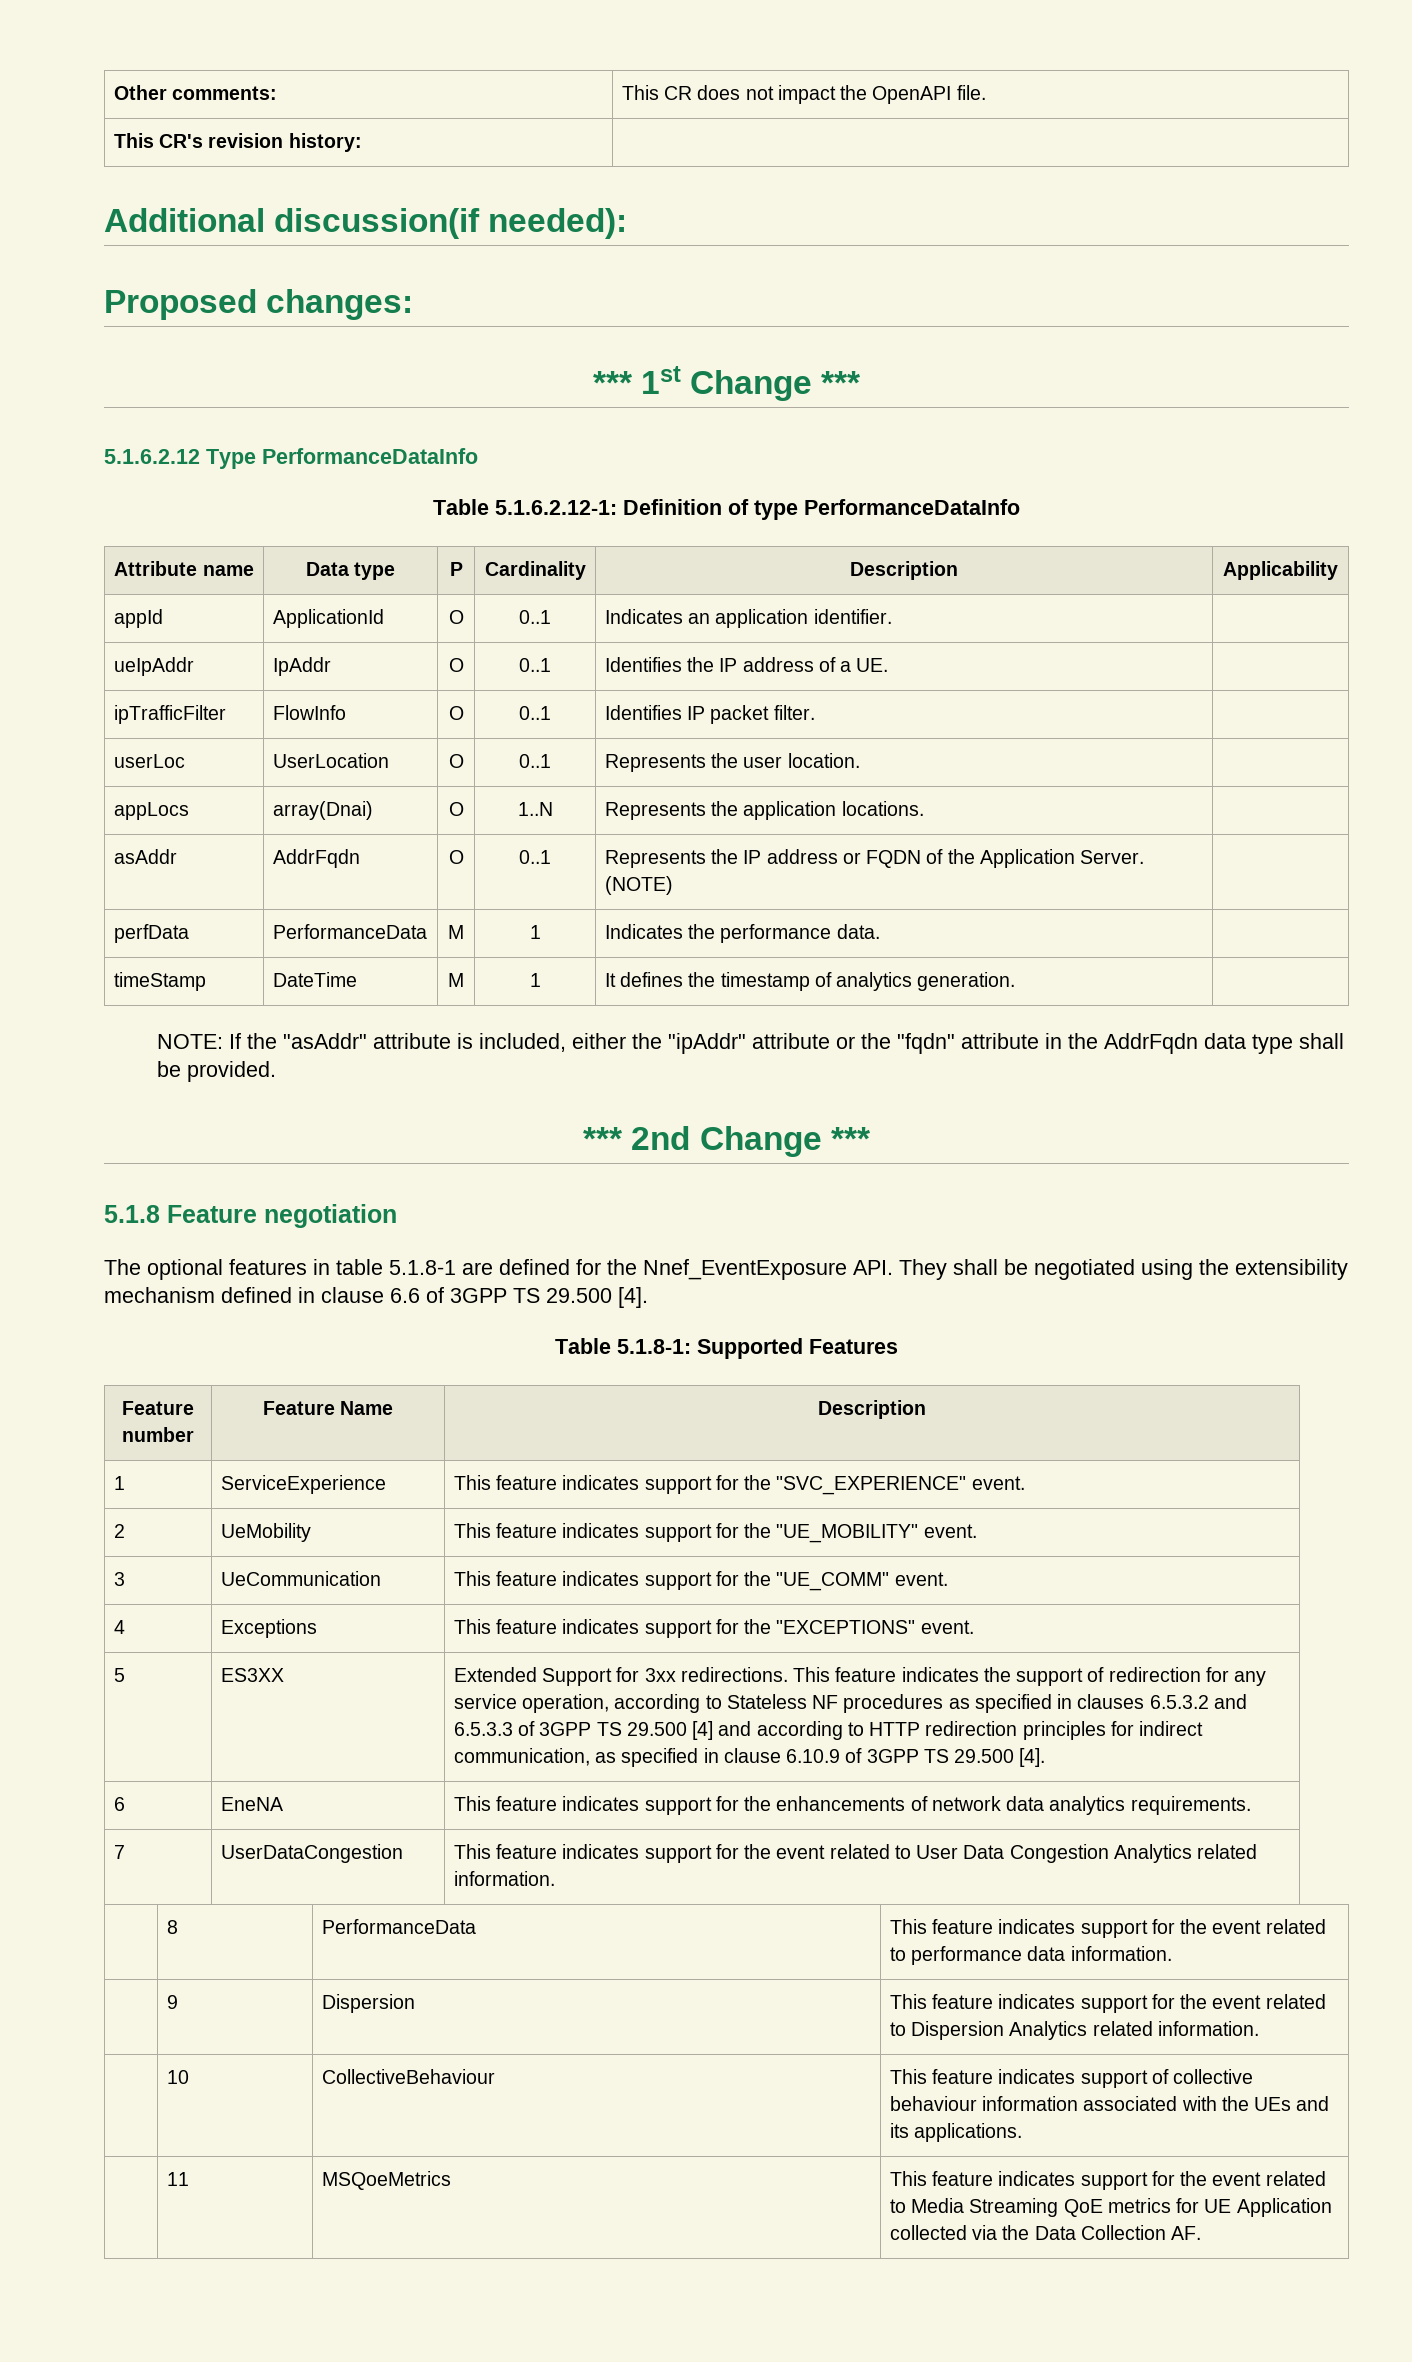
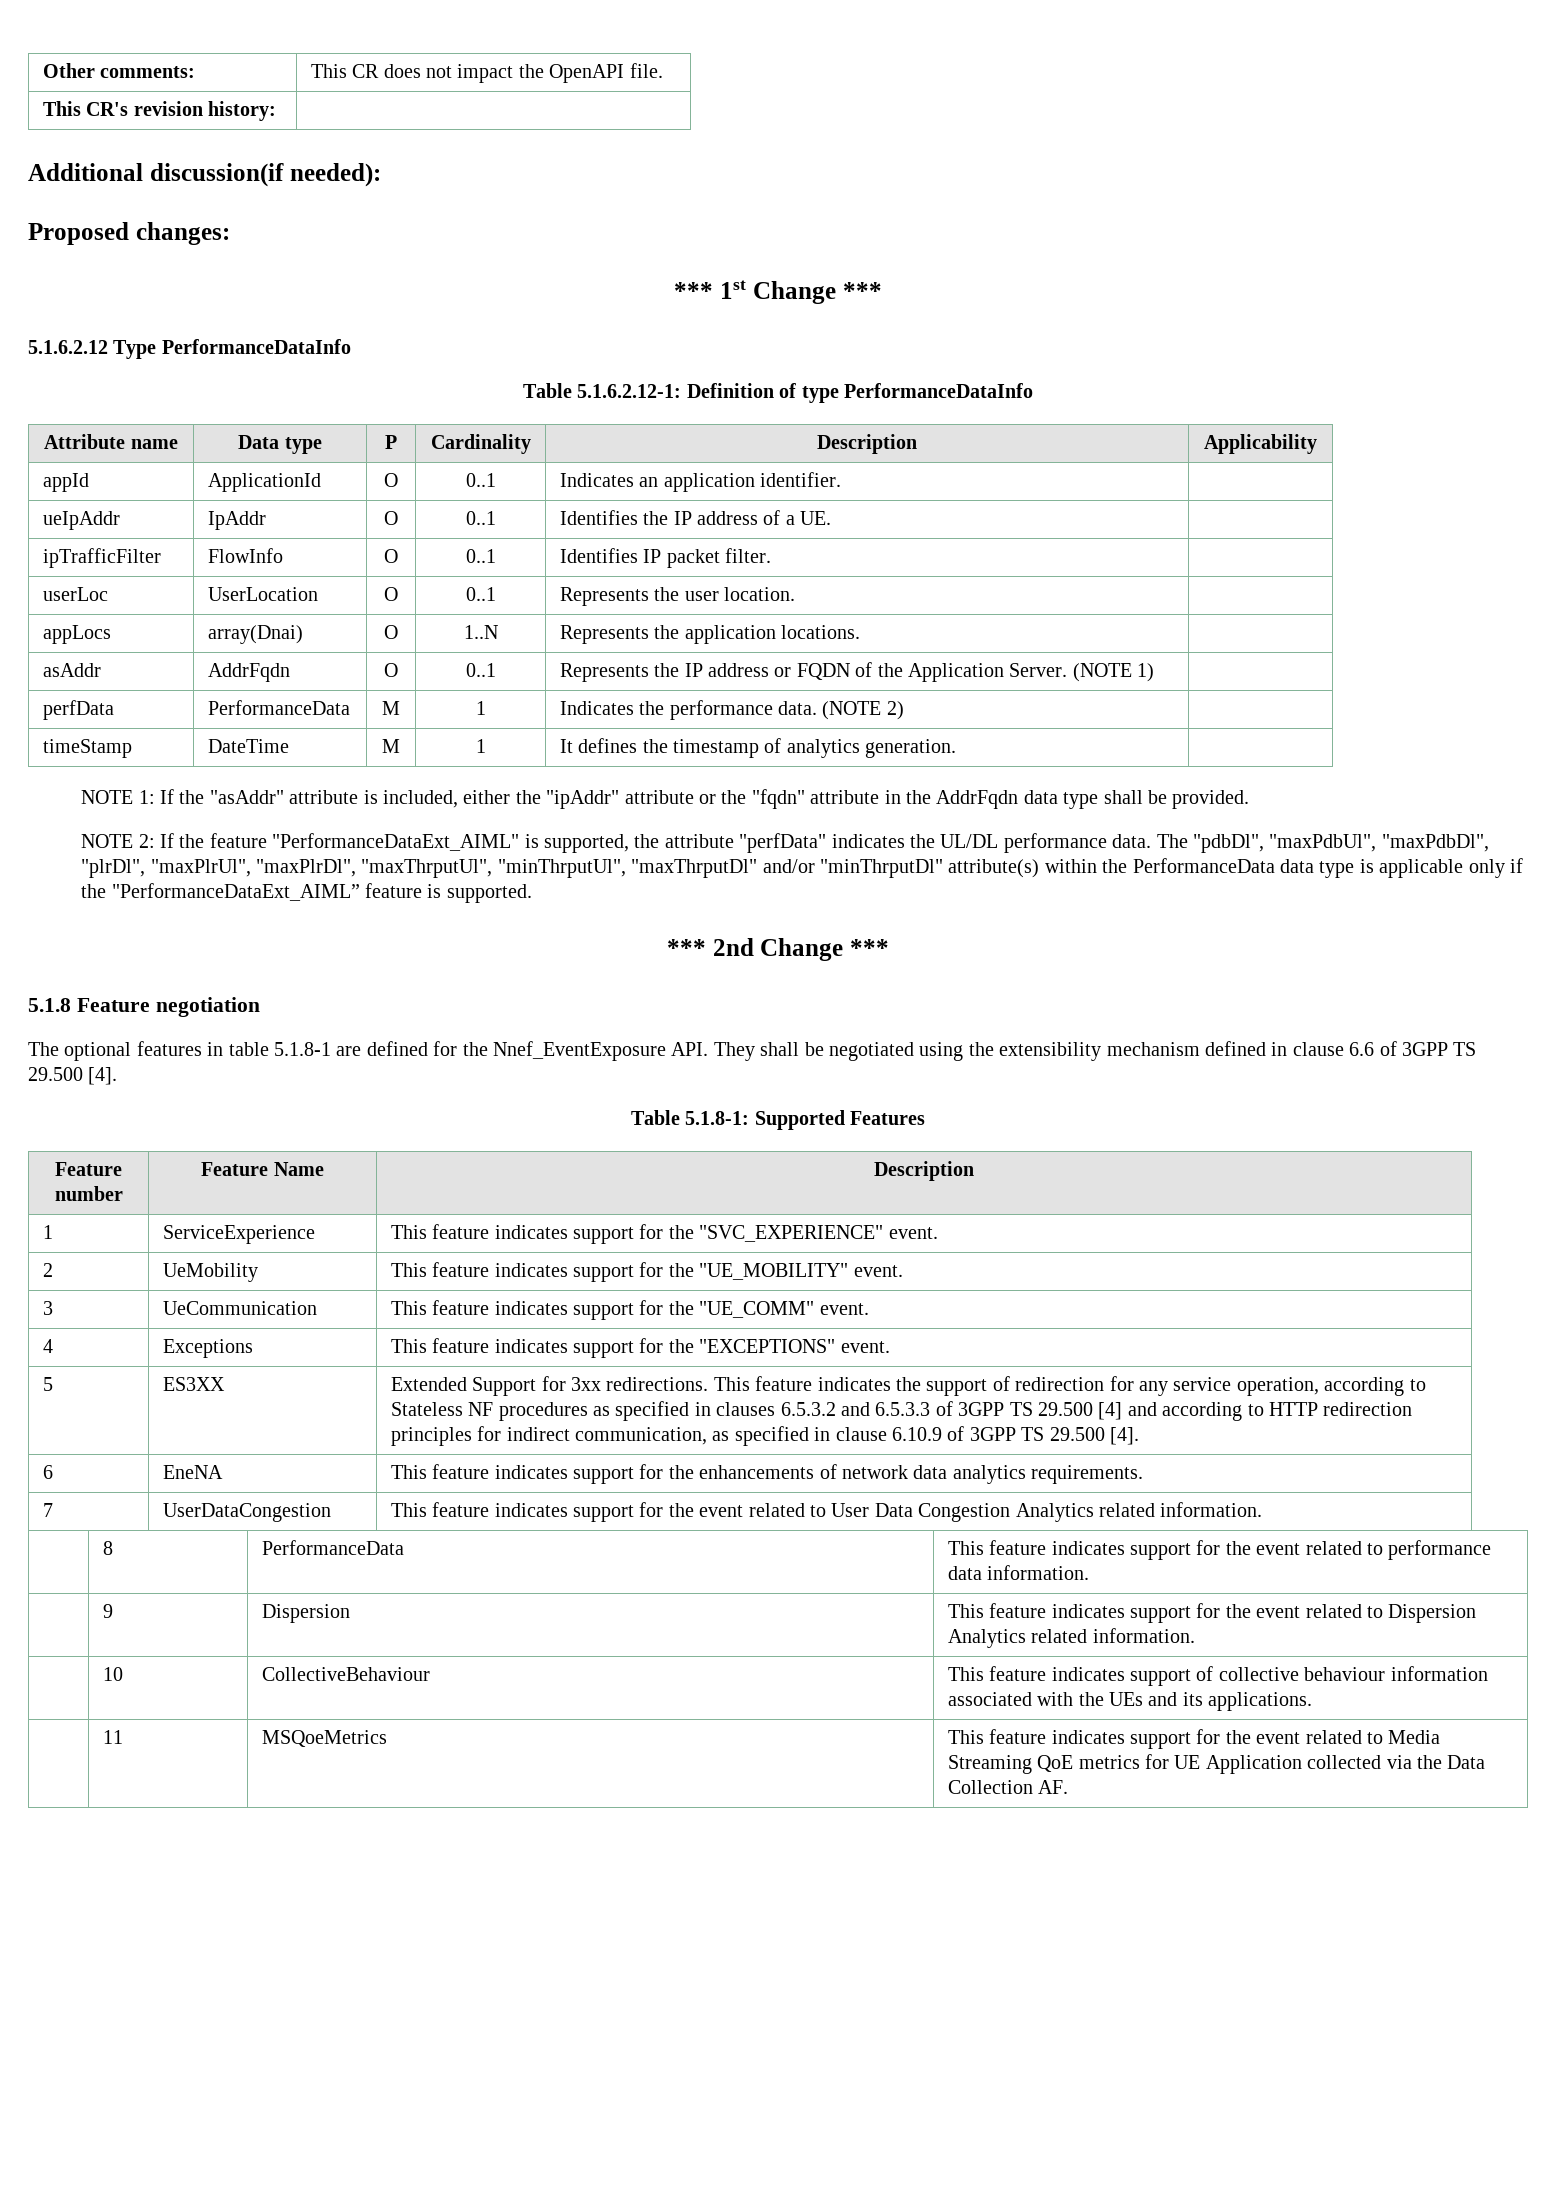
- asAddr | AddrFqdn | O | 0..1 | Represents the IP address or FQDN of the Application Server. (NOTE) |
+ asAddr | AddrFqdn | O | 0..1 | Represents the IP address or FQDN of the Application Server. (NOTE 1) |
- perfData | PerformanceData | M | 1 | Indicates the performance data. |
+ perfData | PerformanceData | M | 1 | Indicates the performance data. (NOTE 2) |
- NOTE: If the "asAddr" attribute is included, either the "ipAddr" attribute or the "fqdn" attribute in the AddrFqdn data type shall be provided.
+ NOTE 1: If the "asAddr" attribute is included, either the "ipAddr" attribute or the "fqdn" attribute in the AddrFqdn data type shall be provided.
+ NOTE 2: If the feature "PerformanceDataExt_AIML" is supported, the attribute "perfData" indicates the UL/DL performance data. The "pdbDl", "maxPdbUl", "maxPdbDl", "plrDl", "maxPlrUl", "maxPlrDl", "maxThrputUl", "minThrputUl", "maxThrputDl" and/or "minThrputDl" attribute(s) within the PerformanceData data type is applicable only if the "PerformanceDataExt_AIML” feature is supported.

